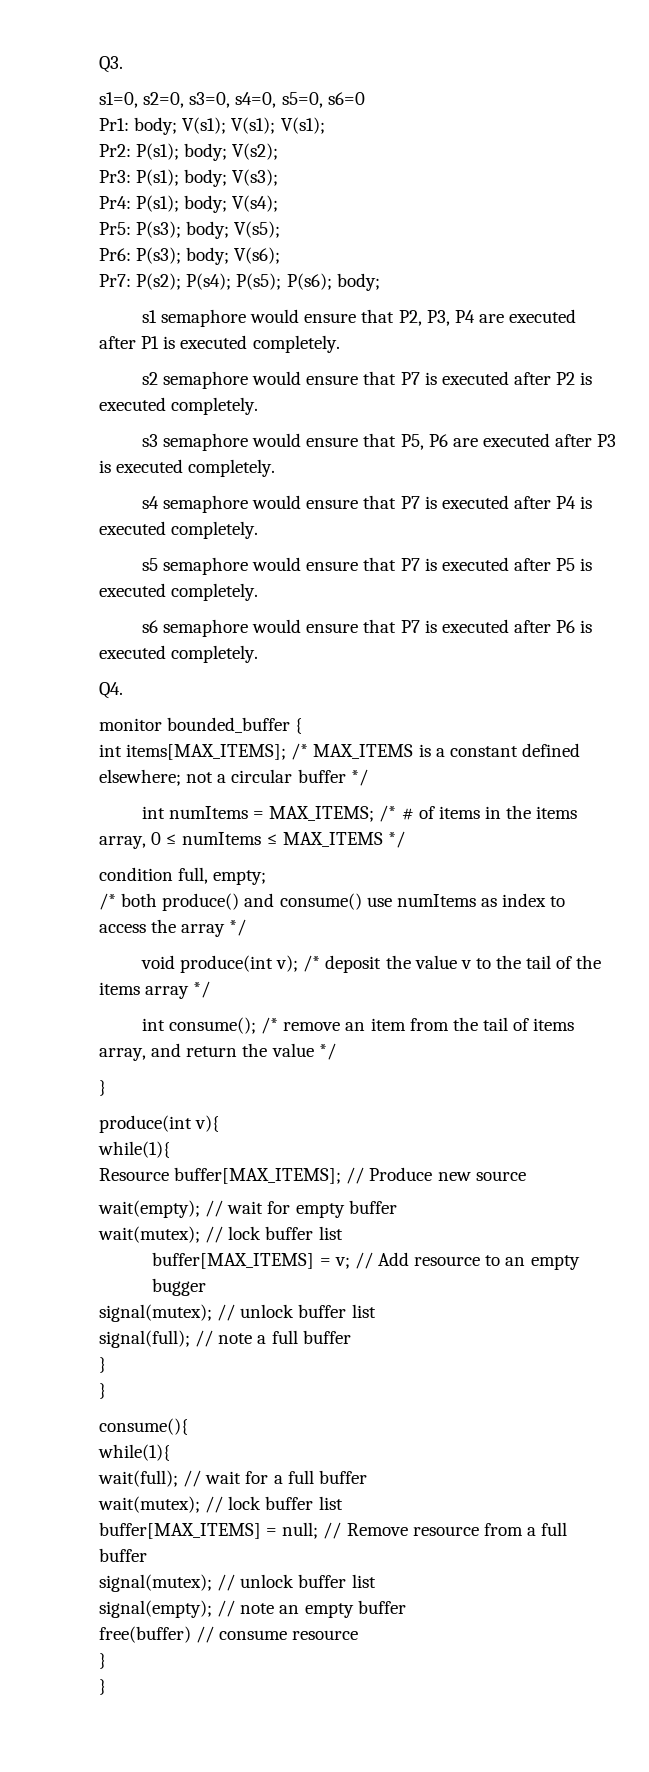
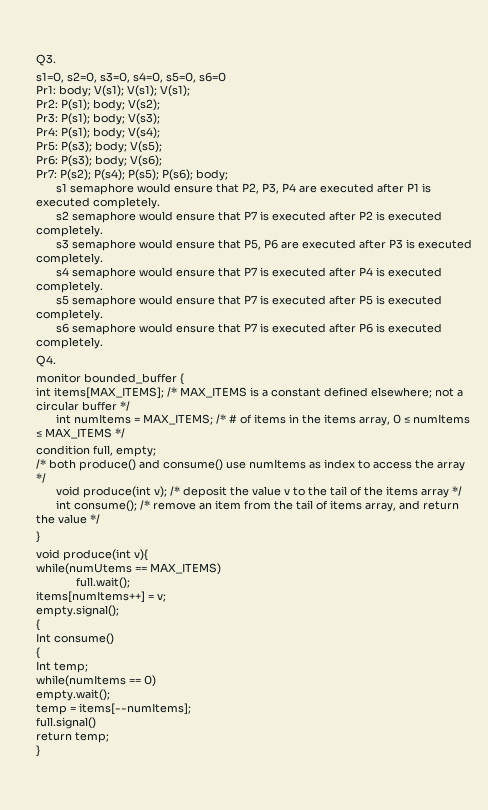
- produce(int v){
- while(1){
- Resource buffer[MAX_ITEMS]; // Produce new source
- wait(empty); // wait for empty buffer
- wait(mutex); // lock buffer list
- buffer[MAX_ITEMS] = v; // Add resource to an empty bugger
- signal(mutex); // unlock buffer list
- signal(full); // note a full buffer
- }
- }
- consume(){
- while(1){
- wait(full); // wait for a full buffer
- wait(mutex); // lock buffer list
- buffer[MAX_ITEMS] = null; // Remove resource from a full buffer
- signal(mutex); // unlock buffer list
- signal(empty); // note an empty buffer
- free(buffer) // consume resource
- }
+ void produce(int v){
+ while(numUtems == MAX_ITEMS)
+ full.wait();
+ items[numItems++] = v;
+ empty.signal();
+ {
+ Int consume()
+ {
+ Int temp;
+ while(numItems == 0)
+ empty.wait();
+ temp = items[--numItems];
+ full.signal()
+ return temp;

